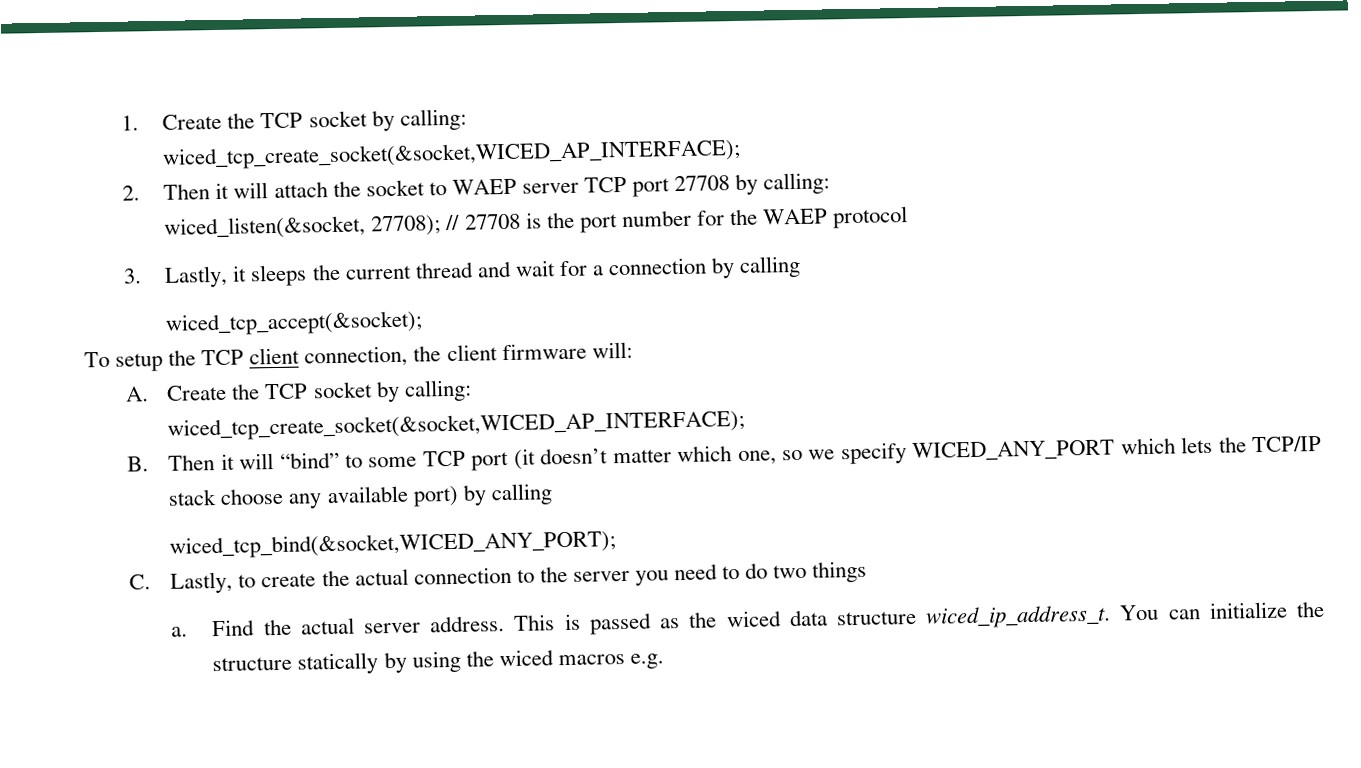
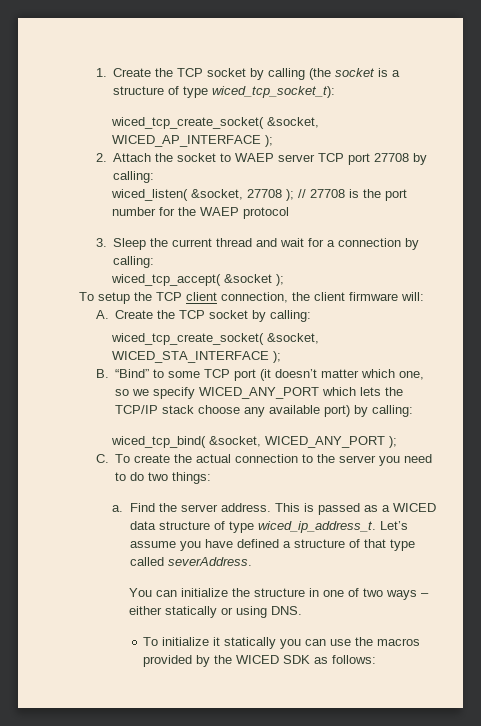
- 1. Create the TCP socket by calling:
- wiced_tcp_create_socket(&socket,WICED_AP_INTERFACE);
- 2. Then it will attach the socket to WAEP server TCP port 27708 by calling:
+ 1. Create the TCP socket by calling (the socket is a structure of type wiced_tcp_socket_t):
+ wiced_tcp_create_socket( &socket, WICED_AP_INTERFACE );
+ 2. Attach the socket to WAEP server TCP port 27708 by calling:
- wiced_listen(&socket, 27708); // 27708 is the port number for the WAEP protocol
+ wiced_listen( &socket, 27708 ); // 27708 is the port number for the WAEP protocol
- 3. Lastly, it sleeps the current thread and wait for a connection by calling
- wiced_tcp_accept(&socket);
+ 3. Sleep the current thread and wait for a connection by calling:
+ wiced_tcp_accept( &socket );
  A. Create the TCP socket by calling:
- wiced_tcp_create_socket(&socket,WICED_AP_INTERFACE);
- B. Then it will “bind” to some TCP port (it doesn’t matter which one, so we specify WICED_ANY_PORT which lets the TCP/IP stack choose any available port) by calling
- wiced_tcp_bind(&socket,WICED_ANY_PORT);
+ wiced_tcp_create_socket( &socket, WICED_STA_INTERFACE );
+ B. “Bind” to some TCP port (it doesn’t matter which one, so we specify WICED_ANY_PORT which lets the TCP/IP stack choose any available port) by calling:
+ wiced_tcp_bind( &socket, WICED_ANY_PORT );
- C. Lastly, to create the actual connection to the server you need to do two things
+ C. To create the actual connection to the server you need to do two things:
- Find the actual server address.
+ Find the server address.
- This is passed as the wiced data structure wiced_ip_address_t. You can initialize the structure statically by using the wiced macros e.g.
+ This is passed as a WICED data structure of type wiced_ip_address_t. Let’s assume you have defined a structure of that type called severAddress.
+ You can initialize the structure in one of two ways – either statically or using DNS.
+ To initialize it statically you can use the macros provided by the WICED SDK as follows:

